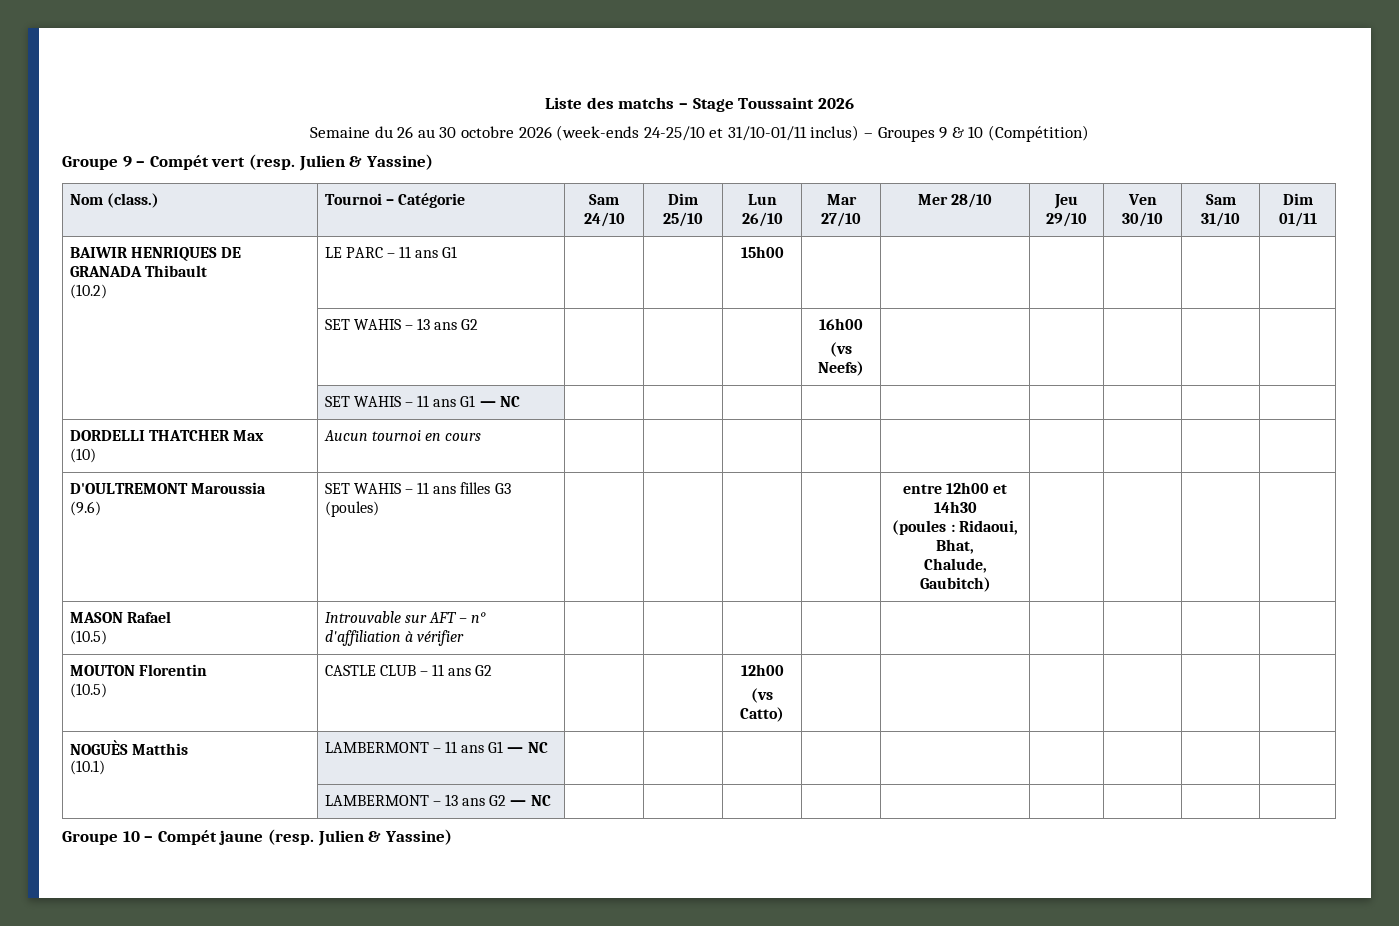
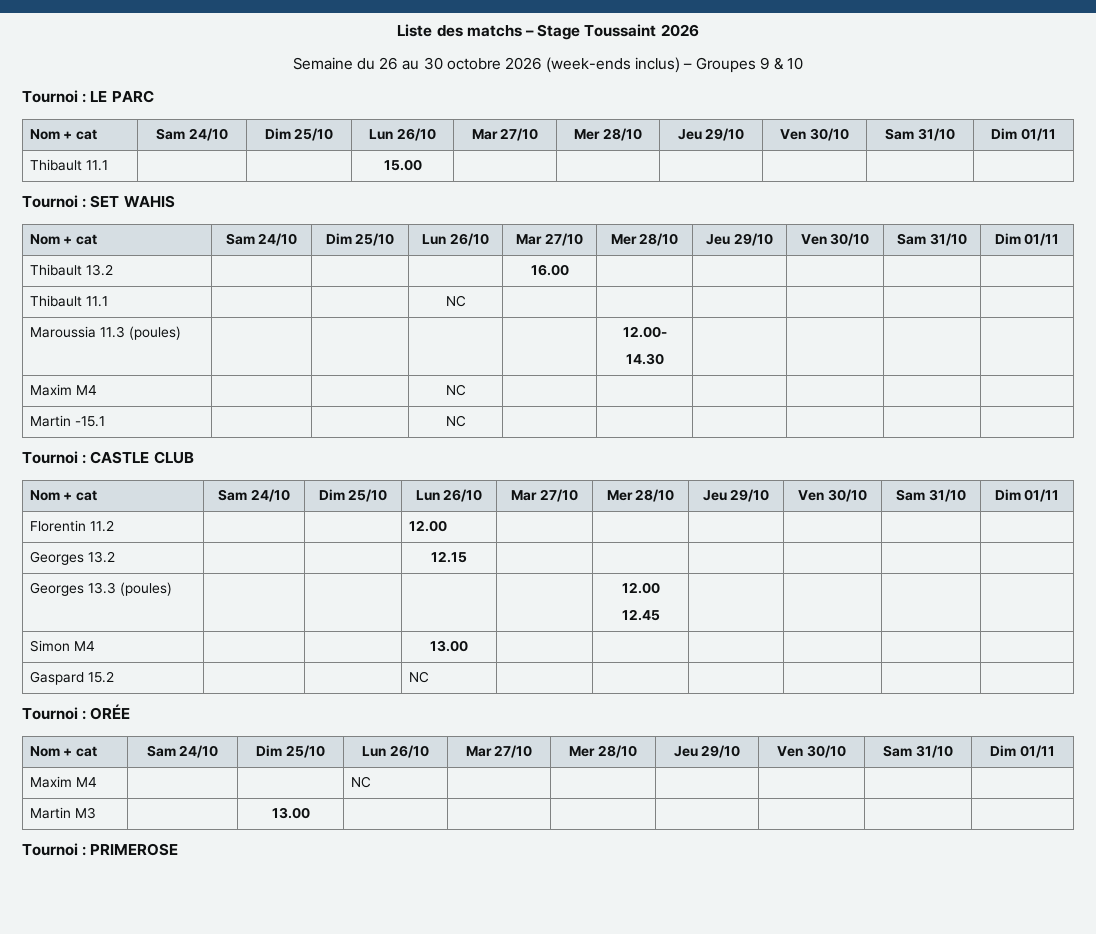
- Semaine du 26 au 30 octobre 2026 (week-ends 24-25/10 et 31/10-01/11 inclus) – Groupes 9 & 10 (Compétition)
- Groupe 9 – Compét vert (resp. Julien & Yassine)
- Nom (class.) | Tournoi – Catégorie | Sam 24/10 | Dim 25/10 | Lun 26/10 | Mar 27/10 | Mer 28/10 | Jeu 29/10 | Ven 30/10 | Sam 31/10 | Dim 01/11
+ Semaine du 26 au 30 octobre 2026 (week-ends inclus) – Groupes 9 & 10
+ Tournoi : LE PARC
+ Nom + cat | Sam 24/10 | Dim 25/10 | Lun 26/10 | Mar 27/10 | Mer 28/10 | Jeu 29/10 | Ven 30/10 | Sam 31/10 | Dim 01/11
- BAIWIR HENRIQUES DE GRANADA Thibault
- (10.2) | LE PARC – 11 ans G1 | | | 15h00 | | | | | |
- | SET WAHIS – 13 ans G2 | | | | 16h00
- (vs Neefs) | | | | |
- | SET WAHIS – 11 ans G1 — NC | | | | | | | | |
- DORDELLI THATCHER Max
- (10) | Aucun tournoi en cours | | | | | | | | |
- D'OULTREMONT Maroussia
- (9.6) | SET WAHIS – 11 ans filles G3 (poules) | | | | | entre 12h00 et 14h30
- (poules : Ridaoui, Bhat,
- Chalude, Gaubitch) | | | |
- MASON Rafael
- (10.5) | Introuvable sur AFT – n° d'affiliation à vérifier | | | | | | | | |
- MOUTON Florentin
- (10.5) | CASTLE CLUB – 11 ans G2 | | | 12h00
- (vs Catto) | | | | | |
- NOGUÈS Matthis
- (10.1) | LAMBERMONT – 11 ans G1 — NC | | | | | | | | |
- | LAMBERMONT – 13 ans G2 — NC | | | | | | | | |
- Groupe 10 – Compét jaune (resp. Julien & Yassine)
+ Thibault 11.1 | | | 15.00 | | | | | |
+ Tournoi : SET WAHIS
+ Nom + cat | Sam 24/10 | Dim 25/10 | Lun 26/10 | Mar 27/10 | Mer 28/10 | Jeu 29/10 | Ven 30/10 | Sam 31/10 | Dim 01/11
+ Thibault 13.2 | | | | 16.00 | | | | |
+ Thibault 11.1 | | | NC | | | | | |
+ Maroussia 11.3 (poules) | | | | | 12.00-
+ 14.30 | | | |
+ Maxim M4 | | | NC | | | | | |
+ Martin -15.1 | | | NC | | | | | |
+ Tournoi : CASTLE CLUB
+ Nom + cat | Sam 24/10 | Dim 25/10 | Lun 26/10 | Mar 27/10 | Mer 28/10 | Jeu 29/10 | Ven 30/10 | Sam 31/10 | Dim 01/11
+ Florentin 11.2 | | | 12.00 | | | | | |
+ Georges 13.2 | | | 12.15 | | | | | |
+ Georges 13.3 (poules) | | | | | 12.00
+ 12.45 | | | |
+ Simon M4 | | | 13.00 | | | | | |
+ Gaspard 15.2 | | | NC | | | | | |
+ Tournoi : ORÉE
+ Nom + cat | Sam 24/10 | Dim 25/10 | Lun 26/10 | Mar 27/10 | Mer 28/10 | Jeu 29/10 | Ven 30/10 | Sam 31/10 | Dim 01/11
+ Maxim M4 | | | NC | | | | | |
+ Martin M3 | | 13.00 | | | | | | |
+ Tournoi : PRIMEROSE

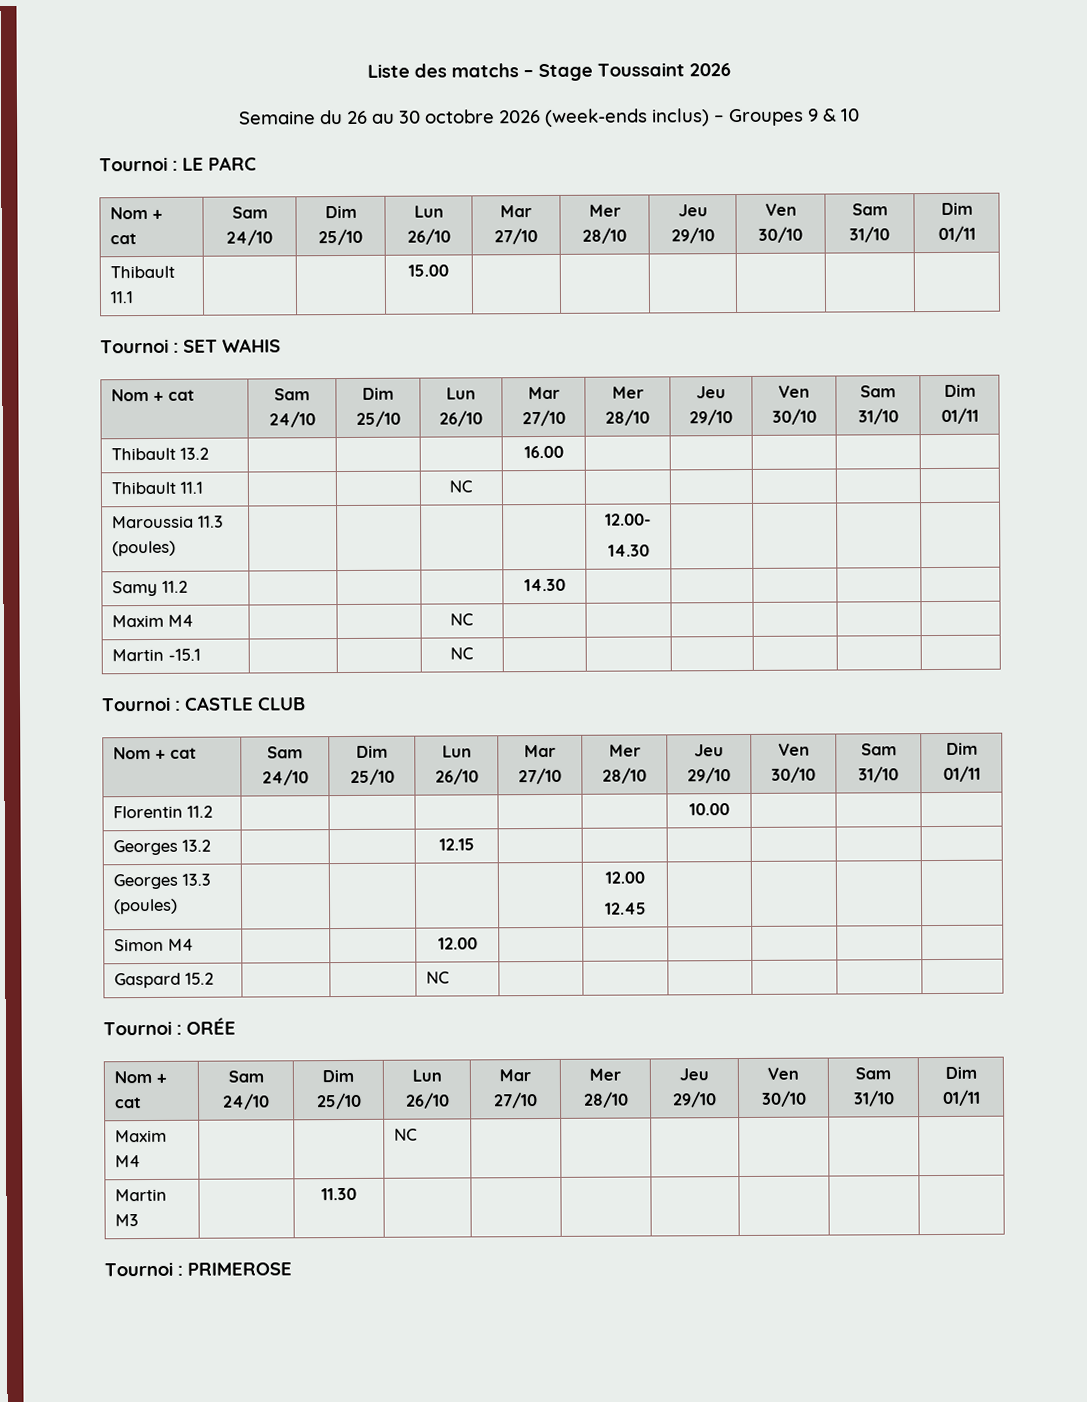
+ Samy 11.2 | | | | 14.30 | | | | |
- Florentin 11.2 | | | 12.00 | | | | | |
+ Florentin 11.2 | | | | | | 10.00 | | |
- Simon M4 | | | 13.00 | | | | | |
+ Simon M4 | | | 12.00 | | | | | |
- Martin M3 | | 13.00 | | | | | | |
+ Martin M3 | | 11.30 | | | | | | |

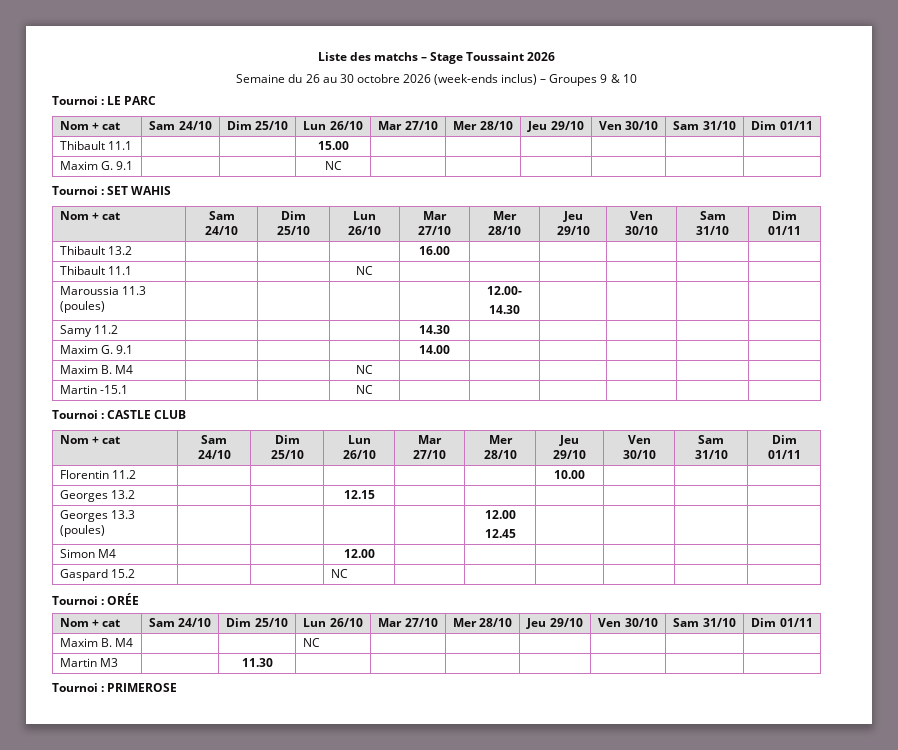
+ Maxim G. 9.1 | | | NC | | | | | |
  Samy 11.2 | | | | 14.30 | | | | |
- Maxim M4 | | | NC | | | | | |
+ Maxim G. 9.1 | | | | 14.00 | | | | |
+ Maxim B. M4 | | | NC | | | | | |
  Tournoi : ORÉE
  Nom + cat | Sam 24/10 | Dim 25/10 | Lun 26/10 | Mar 27/10 | Mer 28/10 | Jeu 29/10 | Ven 30/10 | Sam 31/10 | Dim 01/11
- Maxim M4 | | | NC | | | | | |
+ Maxim B. M4 | | | NC | | | | | |

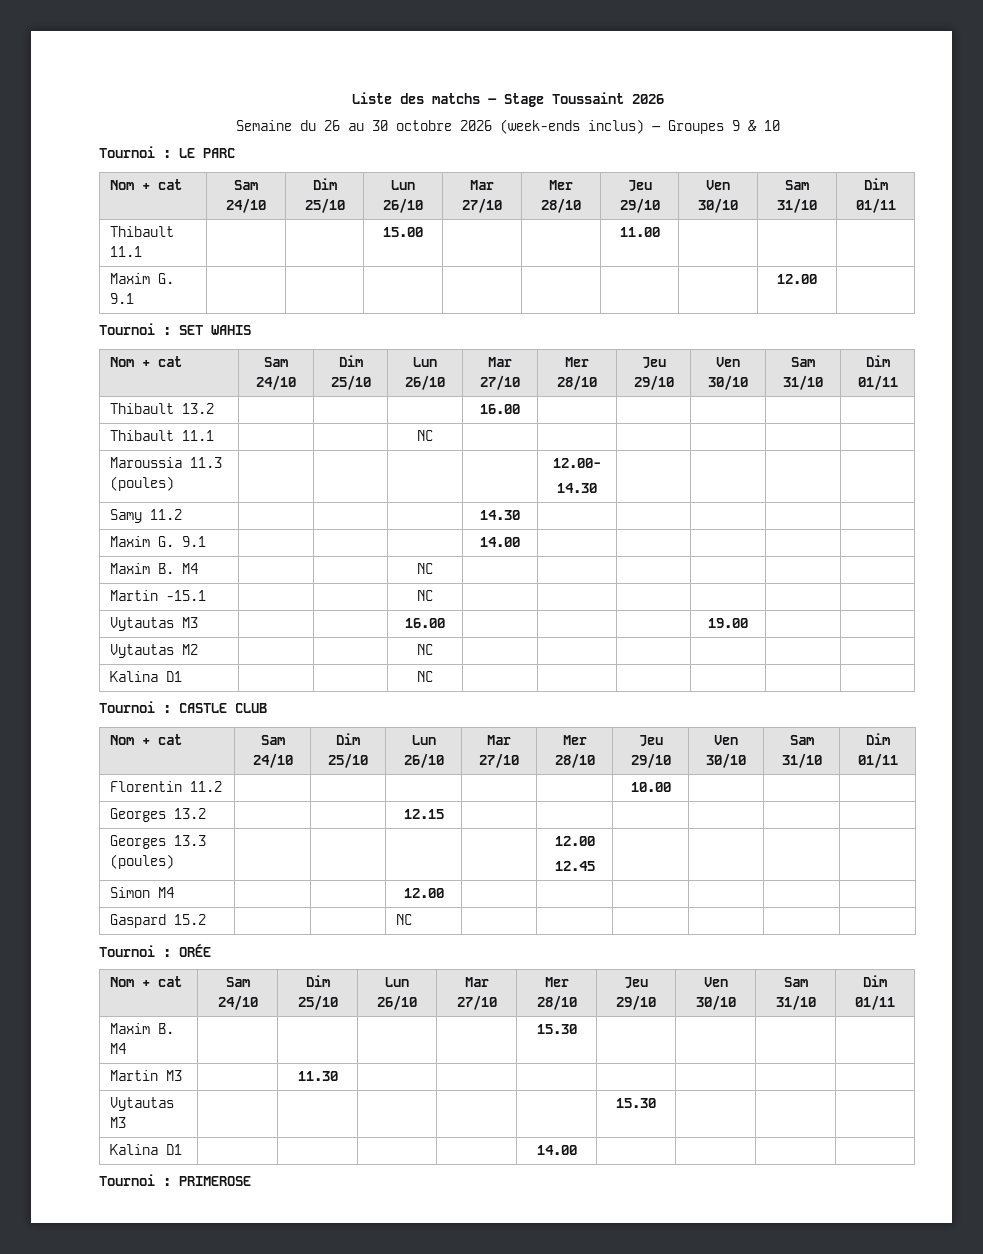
- Thibault 11.1 | | | 15.00 | | | | | |
- Maxim G. 9.1 | | | NC | | | | | |
+ Thibault 11.1 | | | 15.00 | | | 11.00 | | |
+ Maxim G. 9.1 | | | | | | | | 12.00 |
+ Vytautas M3 | | | 16.00 | | | | 19.00 | |
+ Vytautas M2 | | | NC | | | | | |
+ Kalina D1 | | | NC | | | | | |
  Tournoi : ORÉE
  Nom + cat | Sam 24/10 | Dim 25/10 | Lun 26/10 | Mar 27/10 | Mer 28/10 | Jeu 29/10 | Ven 30/10 | Sam 31/10 | Dim 01/11
- Maxim B. M4 | | | NC | | | | | |
+ Maxim B. M4 | | | | | 15.30 | | | |
+ Vytautas M3 | | | | | | 15.30 | | |
+ Kalina D1 | | | | | 14.00 | | | |

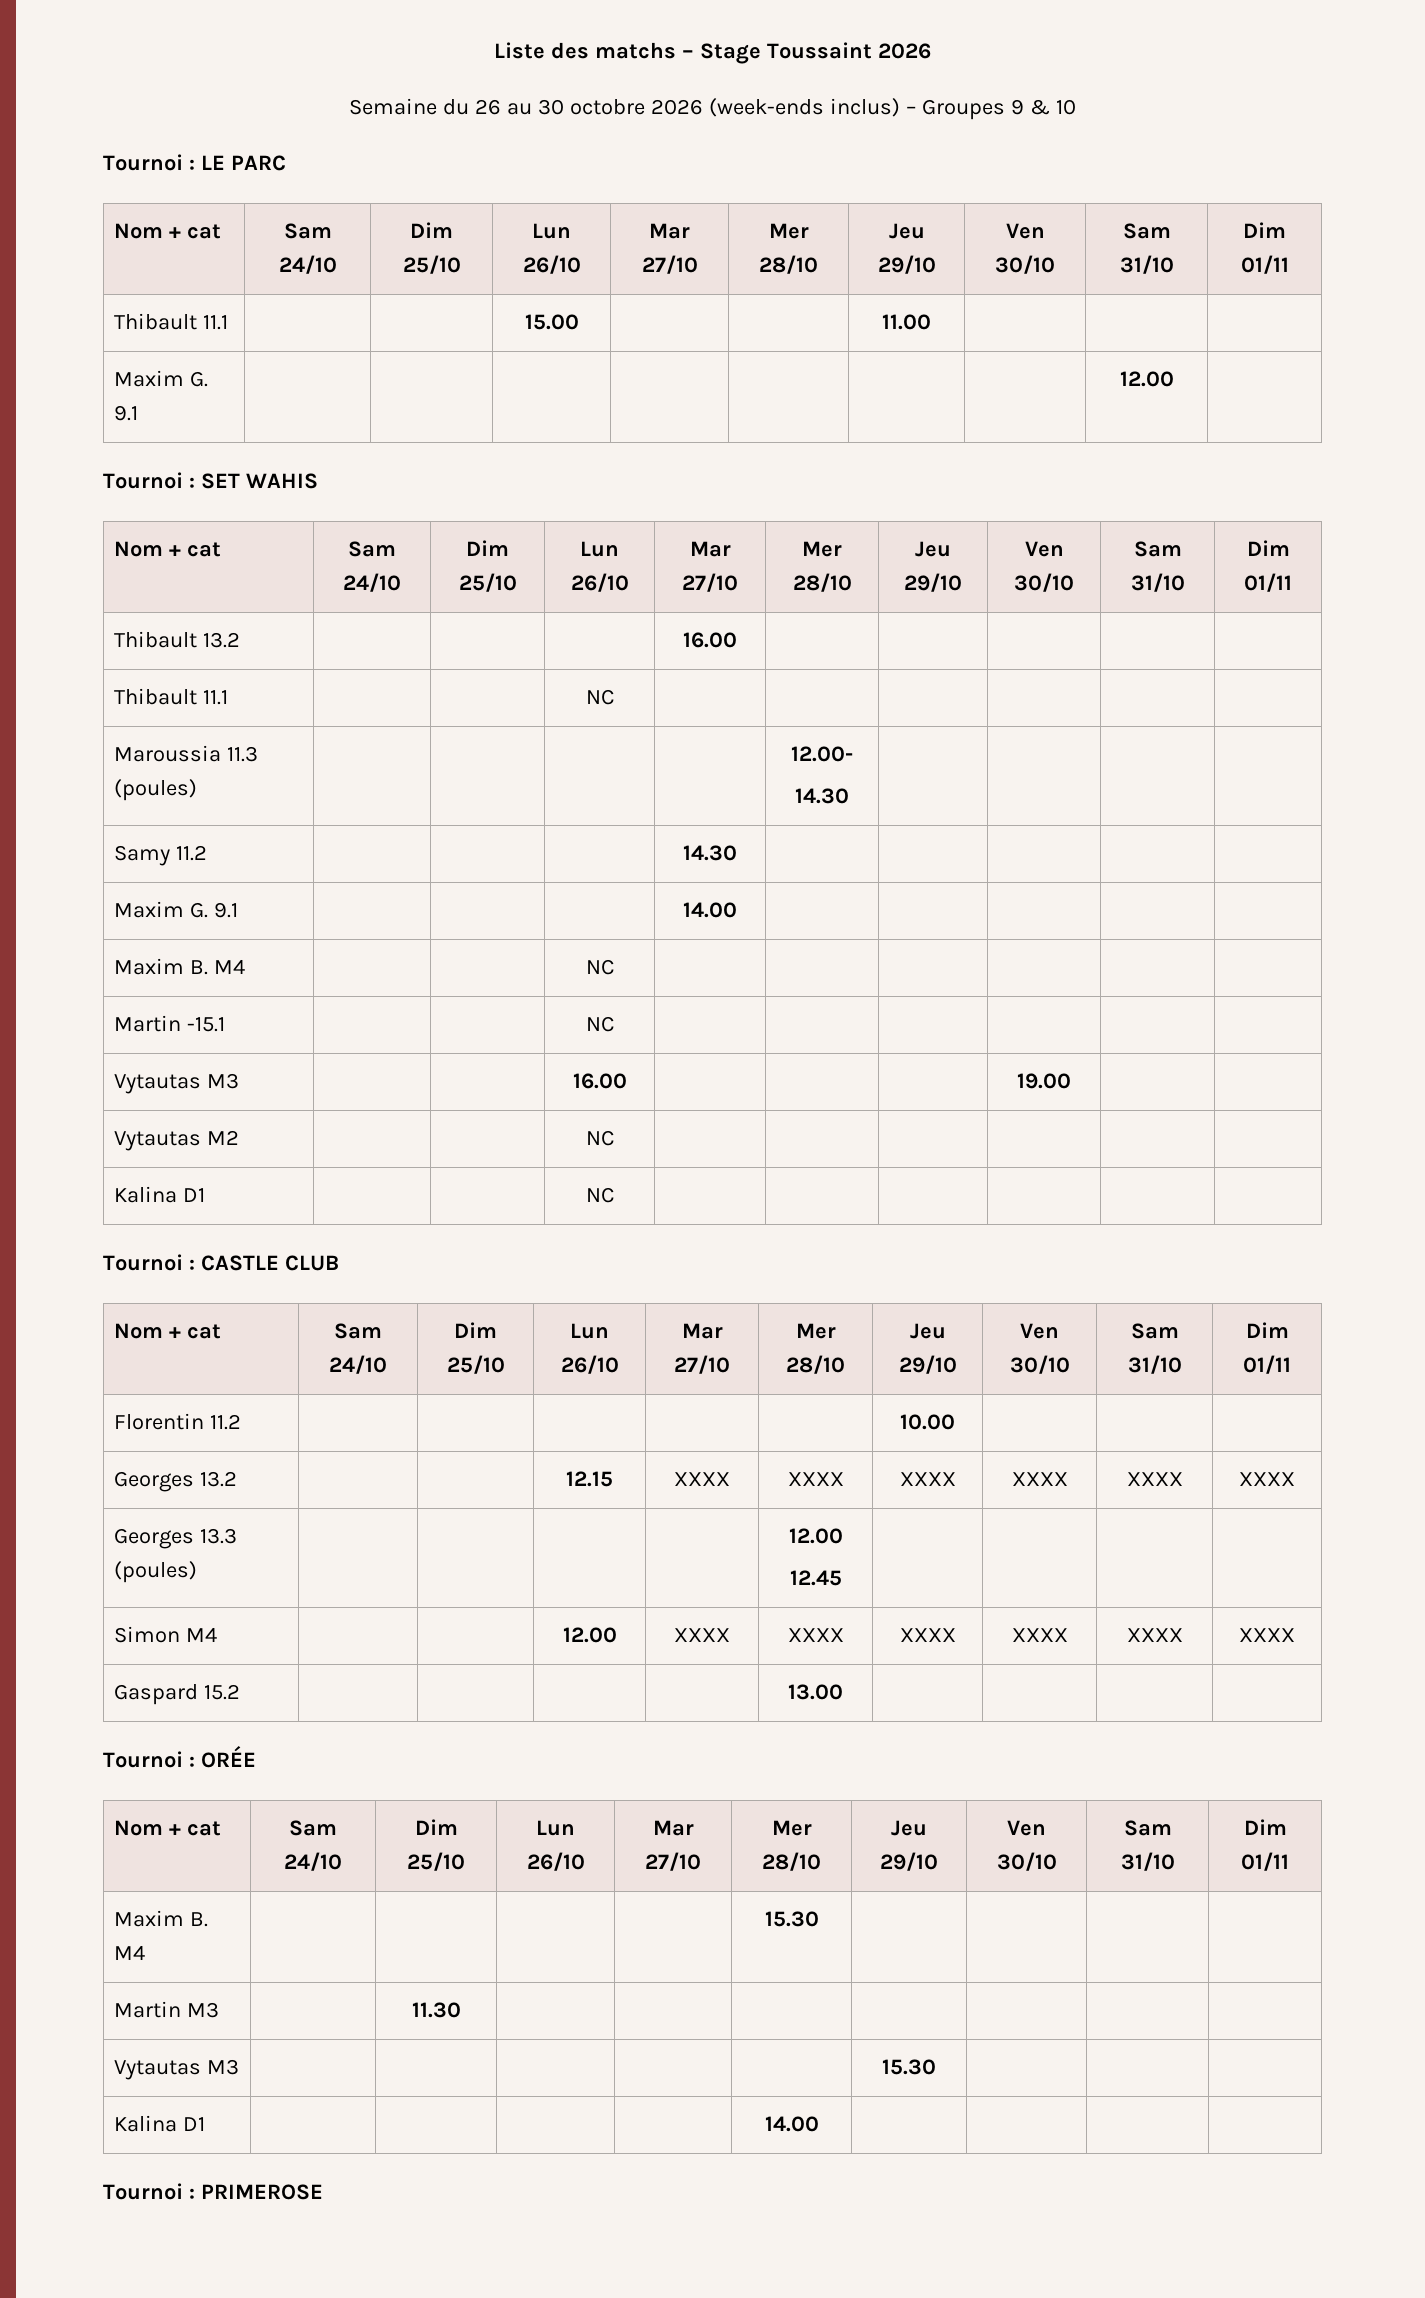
- Georges 13.2 | | | 12.15 | | | | | |
+ Georges 13.2 | | | 12.15 | XXXX | XXXX | XXXX | XXXX | XXXX | XXXX
- Simon M4 | | | 12.00 | | | | | |
+ Simon M4 | | | 12.00 | XXXX | XXXX | XXXX | XXXX | XXXX | XXXX
- Gaspard 15.2 | | | NC | | | | | |
+ Gaspard 15.2 | | | | | 13.00 | | | |

